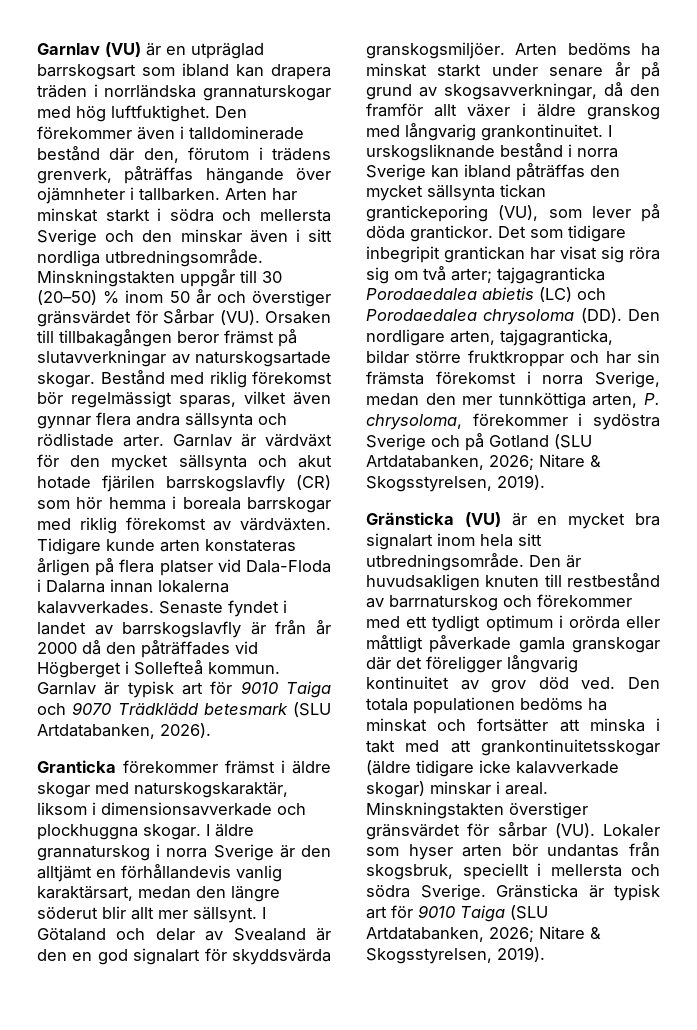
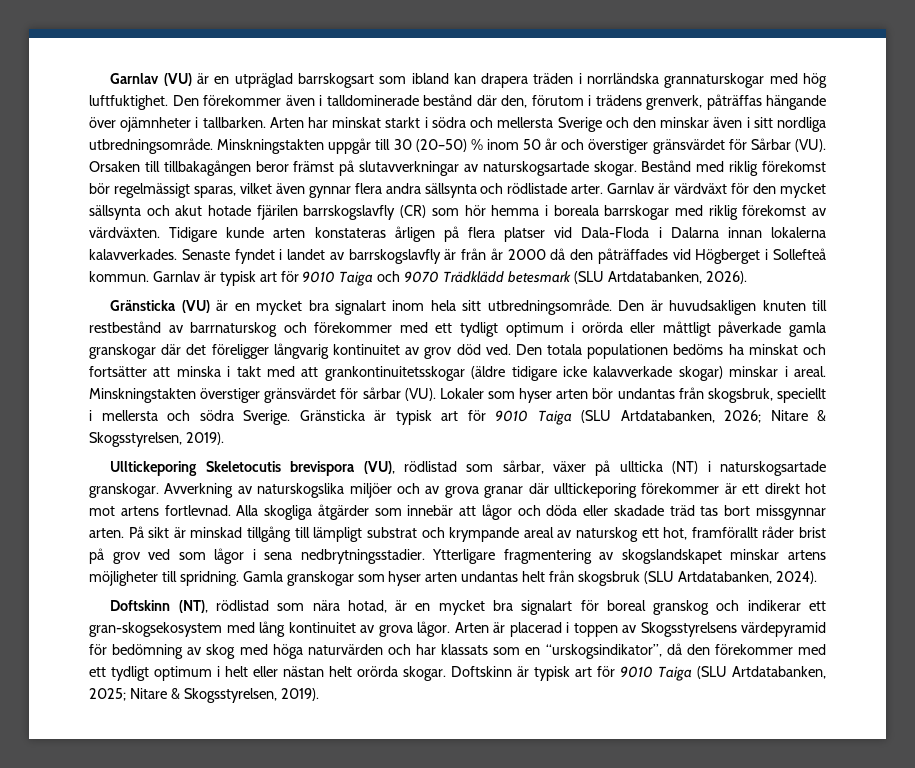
- Granticka förekommer främst i äldre skogar med naturskogskaraktär, liksom i dimensionsavverkade och plockhuggna skogar. I äldre grannaturskog i norra Sverige är den alltjämt en förhållandevis vanlig karaktärsart, medan den längre söderut blir allt mer sällsynt. I Götaland och delar av Svealand är den en god signalart för skyddsvärda granskogsmiljöer. Arten bedöms ha minskat starkt under senare år på grund av skogsavverkningar, då den framför allt växer i äldre granskog med långvarig grankontinuitet. I urskogsliknande bestånd i norra Sverige kan ibland påträffas den mycket sällsynta tickan grantickeporing (VU), som lever på döda grantickor. Det som tidigare inbegripit grantickan har visat sig röra sig om två arter; tajgagranticka Porodaedalea abietis (LC) och Porodaedalea chrysoloma (DD). Den nordligare arten, tajgagranticka, bildar större fruktkroppar och har sin främsta förekomst i norra Sverige, medan den mer tunnköttiga arten, P. chrysoloma, förekommer i sydöstra Sverige och på Gotland (SLU Artdatabanken, 2026; Nitare & Skogsstyrelsen, 2019).
+ Ulltickeporing Skeletocutis brevispora (VU), rödlistad som sårbar, växer på ullticka (NT) i naturskogsartade granskogar. Avverkning av naturskogslika miljöer och av grova granar där ulltickeporing förekommer är ett direkt hot mot artens fortlevnad. Alla skogliga åtgärder som innebär att lågor och döda eller skadade träd tas bort missgynnar arten. På sikt är minskad tillgång till lämpligt substrat och krympande areal av naturskog ett hot, framförallt råder brist på grov ved som lågor i sena nedbrytningsstadier. Ytterligare fragmentering av skogslandskapet minskar artens möjligheter till spridning. Gamla granskogar som hyser arten undantas helt från skogsbruk (SLU Artdatabanken, 2024).
+ Doftskinn (NT), rödlistad som nära hotad, är en mycket bra signalart för boreal granskog och indikerar ett gran-skogsekosystem med lång kontinuitet av grova lågor. Arten är placerad i toppen av Skogsstyrelsens värdepyramid för bedömning av skog med höga naturvärden och har klassats som en “urskogsindikator”, då den förekommer med ett tydligt optimum i helt eller nästan helt orörda skogar. Doftskinn är typisk art för 9010 Taiga (SLU Artdatabanken, 2025; Nitare & Skogsstyrelsen, 2019).

